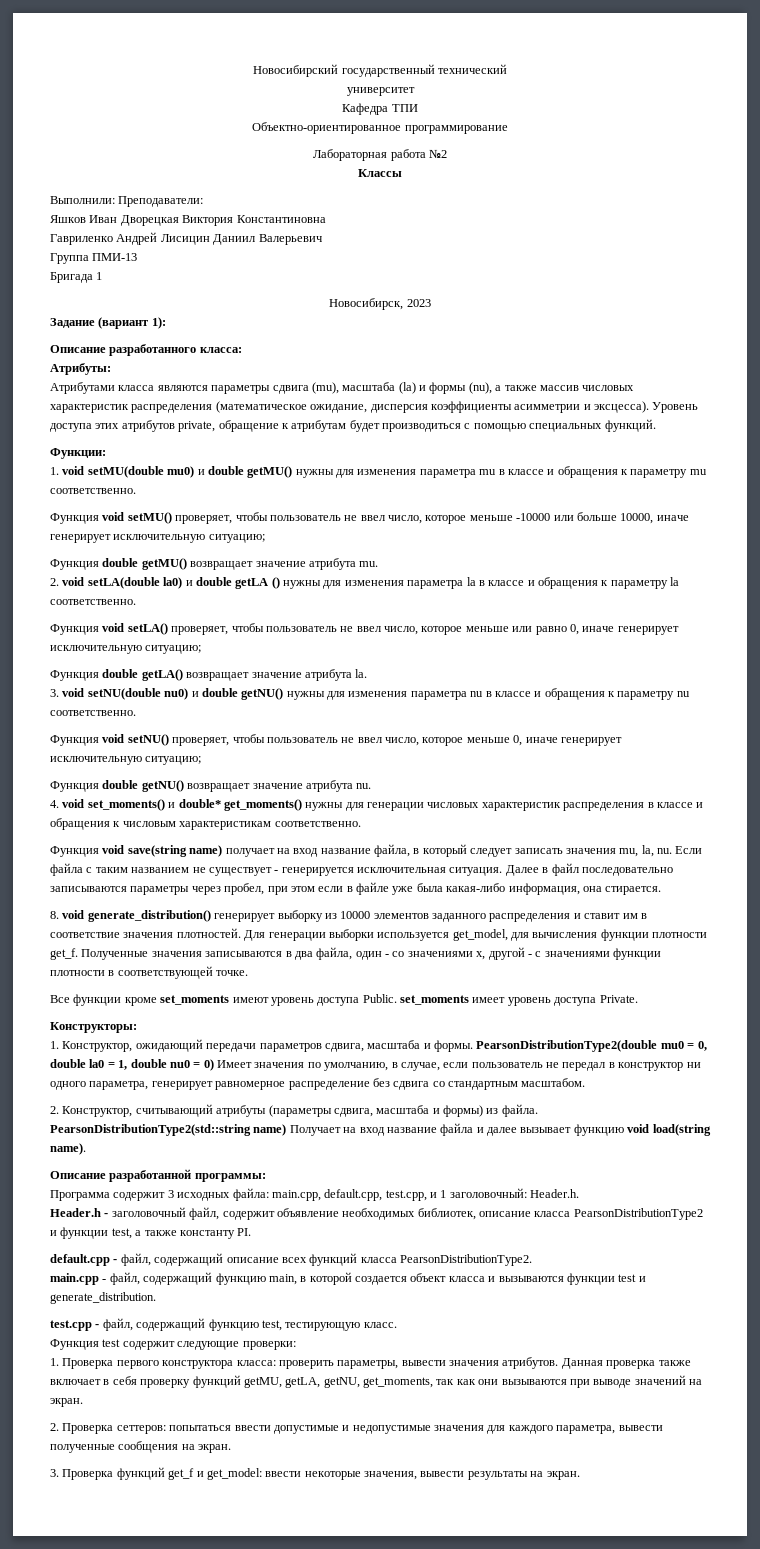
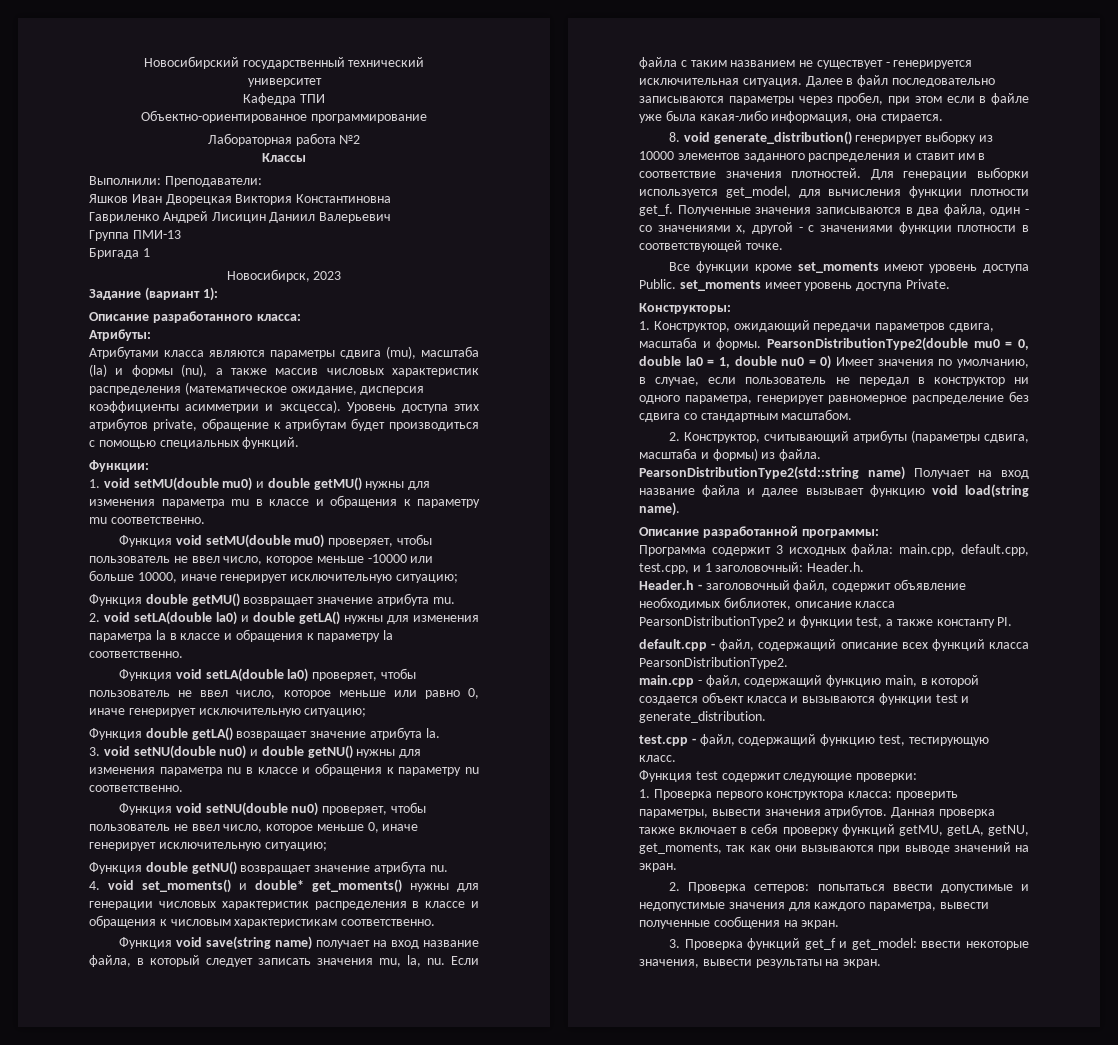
- Функция void setMU() проверяет, чтобы пользователь не ввел число, которое меньше -10000 или больше 10000, иначе генерирует исключительную ситуацию;
+ Функция void setMU(double mu0) проверяет, чтобы пользователь не ввел число, которое меньше -10000 или больше 10000, иначе генерирует исключительную ситуацию;
- 2. void setLA(double la0) и double getLA () нужны для изменения параметра la в классе и обращения к параметру la соответственно.
+ 2. void setLA(double la0) и double getLA() нужны для изменения параметра la в классе и обращения к параметру la соответственно.
- Функция void setLA() проверяет, чтобы пользователь не ввел число, которое меньше или равно 0, иначе генерирует исключительную ситуацию;
+ Функция void setLA(double la0) проверяет, чтобы пользователь не ввел число, которое меньше или равно 0, иначе генерирует исключительную ситуацию;
- Функция void setNU() проверяет, чтобы пользователь не ввел число, которое меньше 0, иначе генерирует исключительную ситуацию;
+ Функция void setNU(double nu0) проверяет, чтобы пользователь не ввел число, которое меньше 0, иначе генерирует исключительную ситуацию;

